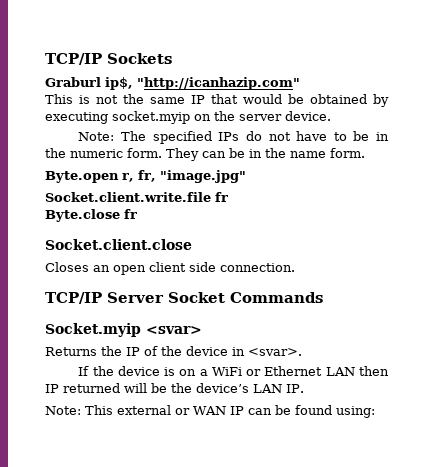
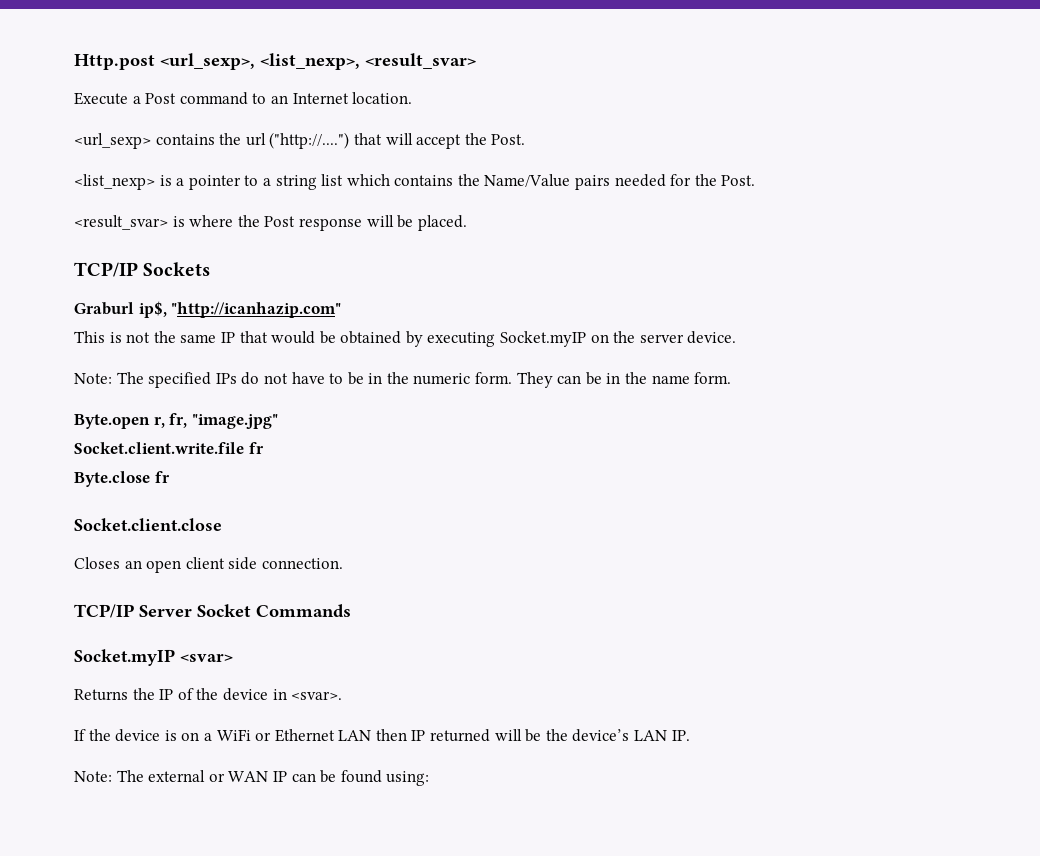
+ Http.post <url_sexp>, <list_nexp>, <result_svar>
+ Execute a Post command to an Internet location.
+ <url_sexp> contains the url ("http://....") that will accept the Post.
+ <list_nexp> is a pointer to a string list which contains the Name/Value pairs needed for the Post.
+ <result_svar> is where the Post response will be placed.
- This is not the same IP that would be obtained by executing socket.myip on the server device.
+ This is not the same IP that would be obtained by executing Socket.myIP on the server device.
- Socket.myip <svar>
+ Socket.myIP <svar>
- Note: This external or WAN IP can be found using:
+ Note: The external or WAN IP can be found using:

